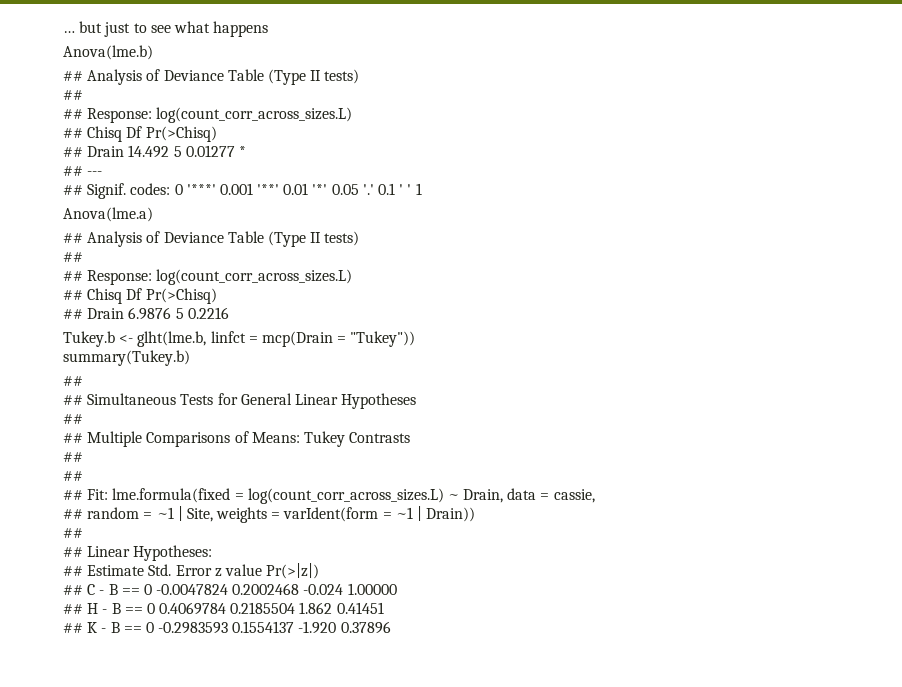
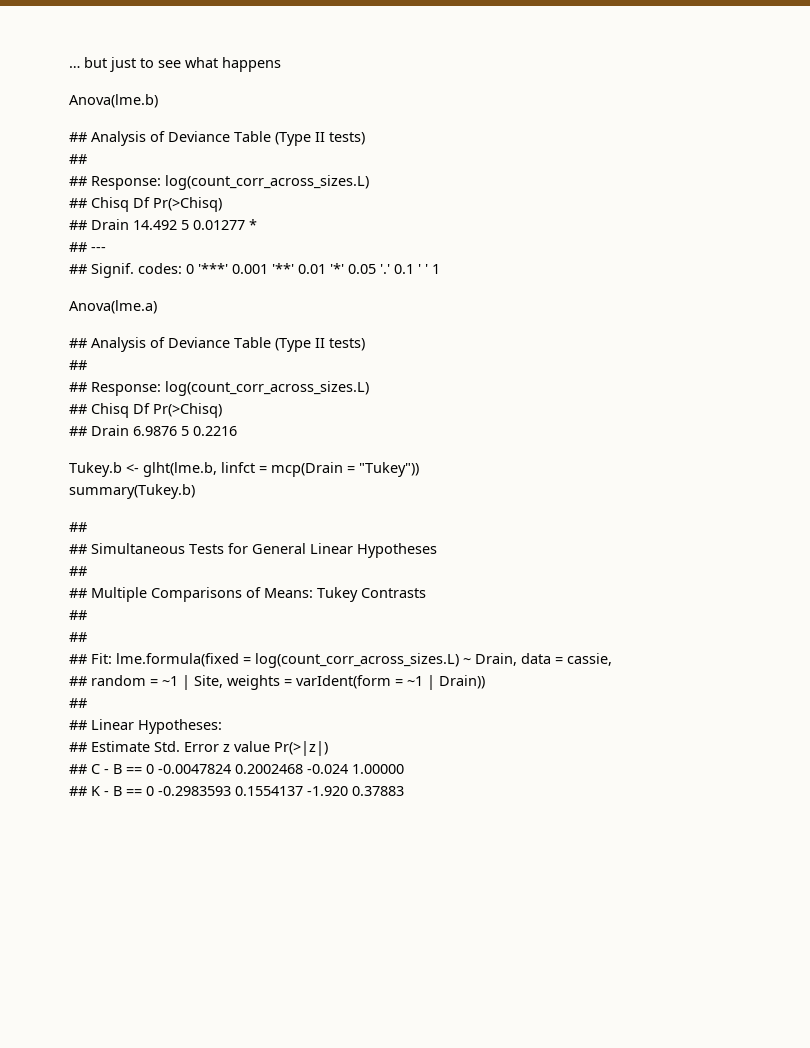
- ## H - B == 0 0.4069784 0.2185504 1.862 0.41451
- ## K - B == 0 -0.2983593 0.1554137 -1.920 0.37896
+ ## K - B == 0 -0.2983593 0.1554137 -1.920 0.37883

